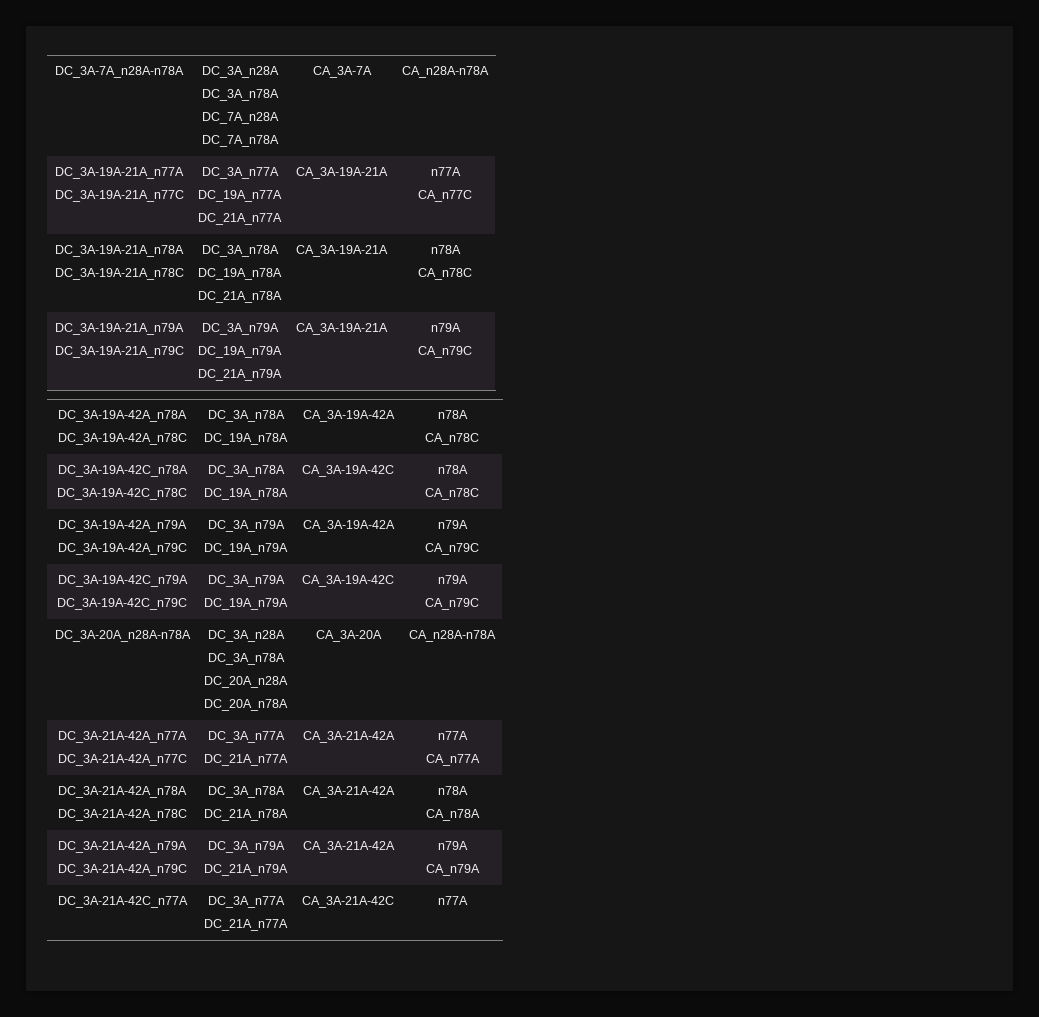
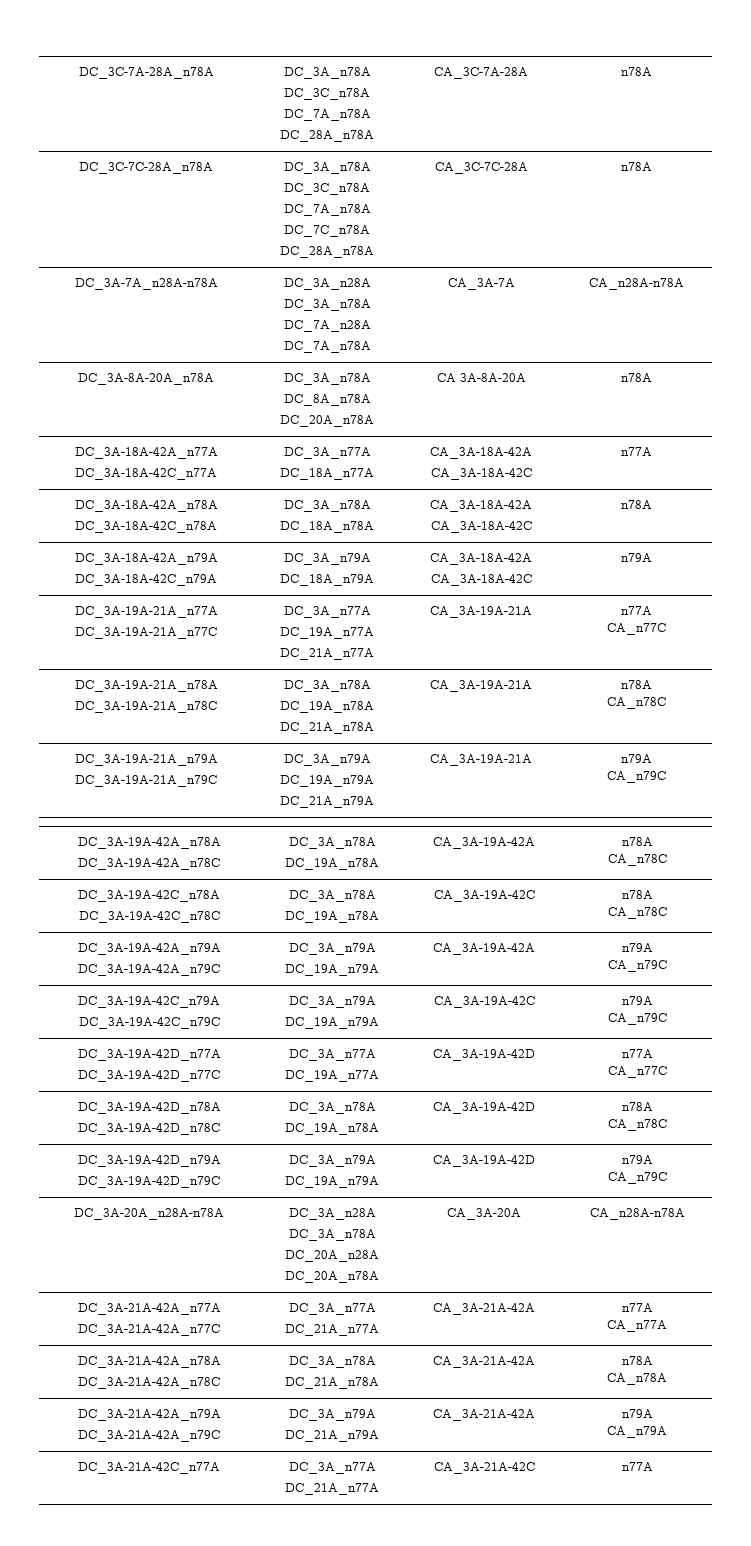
+ DC_3C-7A-28A_n78A | DC_3A_n78A
+ DC_3C_n78A
+ DC_7A_n78A
+ DC_28A_n78A | CA_3C-7A-28A | n78A
+ DC_3C-7C-28A_n78A | DC_3A_n78A
+ DC_3C_n78A
+ DC_7A_n78A
+ DC_7C_n78A
+ DC_28A_n78A | CA_3C-7C-28A | n78A
+ DC_3A-8A-20A_n78A | DC_3A_n78A
+ DC_8A_n78A
+ DC_20A_n78A | CA 3A-8A-20A | n78A
+ DC_3A-18A-42A_n77A
+ DC_3A-18A-42C_n77A | DC_3A_n77A
+ DC_18A_n77A | CA_3A-18A-42A
+ CA_3A-18A-42C | n77A
+ DC_3A-18A-42A_n78A
+ DC_3A-18A-42C_n78A | DC_3A_n78A
+ DC_18A_n78A | CA_3A-18A-42A
+ CA_3A-18A-42C | n78A
+ DC_3A-18A-42A_n79A
+ DC_3A-18A-42C_n79A | DC_3A_n79A
+ DC_18A_n79A | CA_3A-18A-42A
+ CA_3A-18A-42C | n79A
+ DC_3A-19A-42D_n77A
+ DC_3A-19A-42D_n77C | DC_3A_n77A
+ DC_19A_n77A | CA_3A-19A-42D | n77A
+ CA_n77C
+ DC_3A-19A-42D_n78A
+ DC_3A-19A-42D_n78C | DC_3A_n78A
+ DC_19A_n78A | CA_3A-19A-42D | n78A
+ CA_n78C
+ DC_3A-19A-42D_n79A
+ DC_3A-19A-42D_n79C | DC_3A_n79A
+ DC_19A_n79A | CA_3A-19A-42D | n79A
+ CA_n79C

